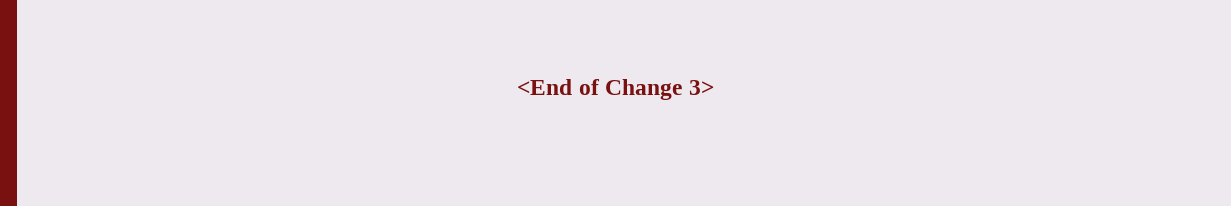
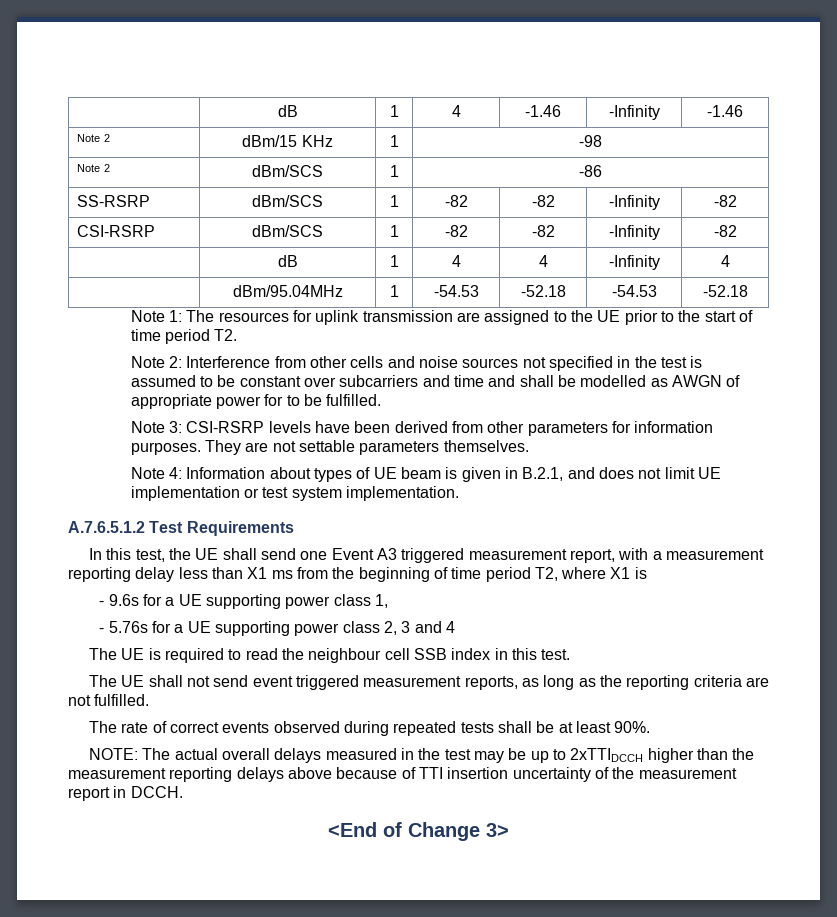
+ | dB | 1 | 4 | -1.46 | -Infinity | -1.46
+ Note 2 | dBm/15 KHz | 1 | -98
+ Note 2 | dBm/SCS | 1 | -86
+ SS-RSRP | dBm/SCS | 1 | -82 | -82 | -Infinity | -82
+ CSI-RSRP | dBm/SCS | 1 | -82 | -82 | -Infinity | -82
+ | dB | 1 | 4 | 4 | -Infinity | 4
+ | dBm/95.04MHz | 1 | -54.53 | -52.18 | -54.53 | -52.18
+ Note 1: The resources for uplink transmission are assigned to the UE prior to the start of time period T2.
+ Note 2: Interference from other cells and noise sources not specified in the test is assumed to be constant over subcarriers and time and shall be modelled as AWGN of appropriate power for to be fulfilled.
+ Note 3: CSI-RSRP levels have been derived from other parameters for information purposes. They are not settable parameters themselves.
+ Note 4: Information about types of UE beam is given in B.2.1, and does not limit UE implementation or test system implementation.
+ A.7.6.5.1.2 Test Requirements
+ In this test, the UE shall send one Event A3 triggered measurement report, with a measurement reporting delay less than X1 ms from the beginning of time period T2, where X1 is
+ - 9.6s for a UE supporting power class 1,
+ - 5.76s for a UE supporting power class 2, 3 and 4
+ The UE is required to read the neighbour cell SSB index in this test.
+ The UE shall not send event triggered measurement reports, as long as the reporting criteria are not fulfilled.
+ The rate of correct events observed during repeated tests shall be at least 90%.
+ NOTE: The actual overall delays measured in the test may be up to 2xTTIDCCH higher than the measurement reporting delays above because of TTI insertion uncertainty of the measurement report in DCCH.

